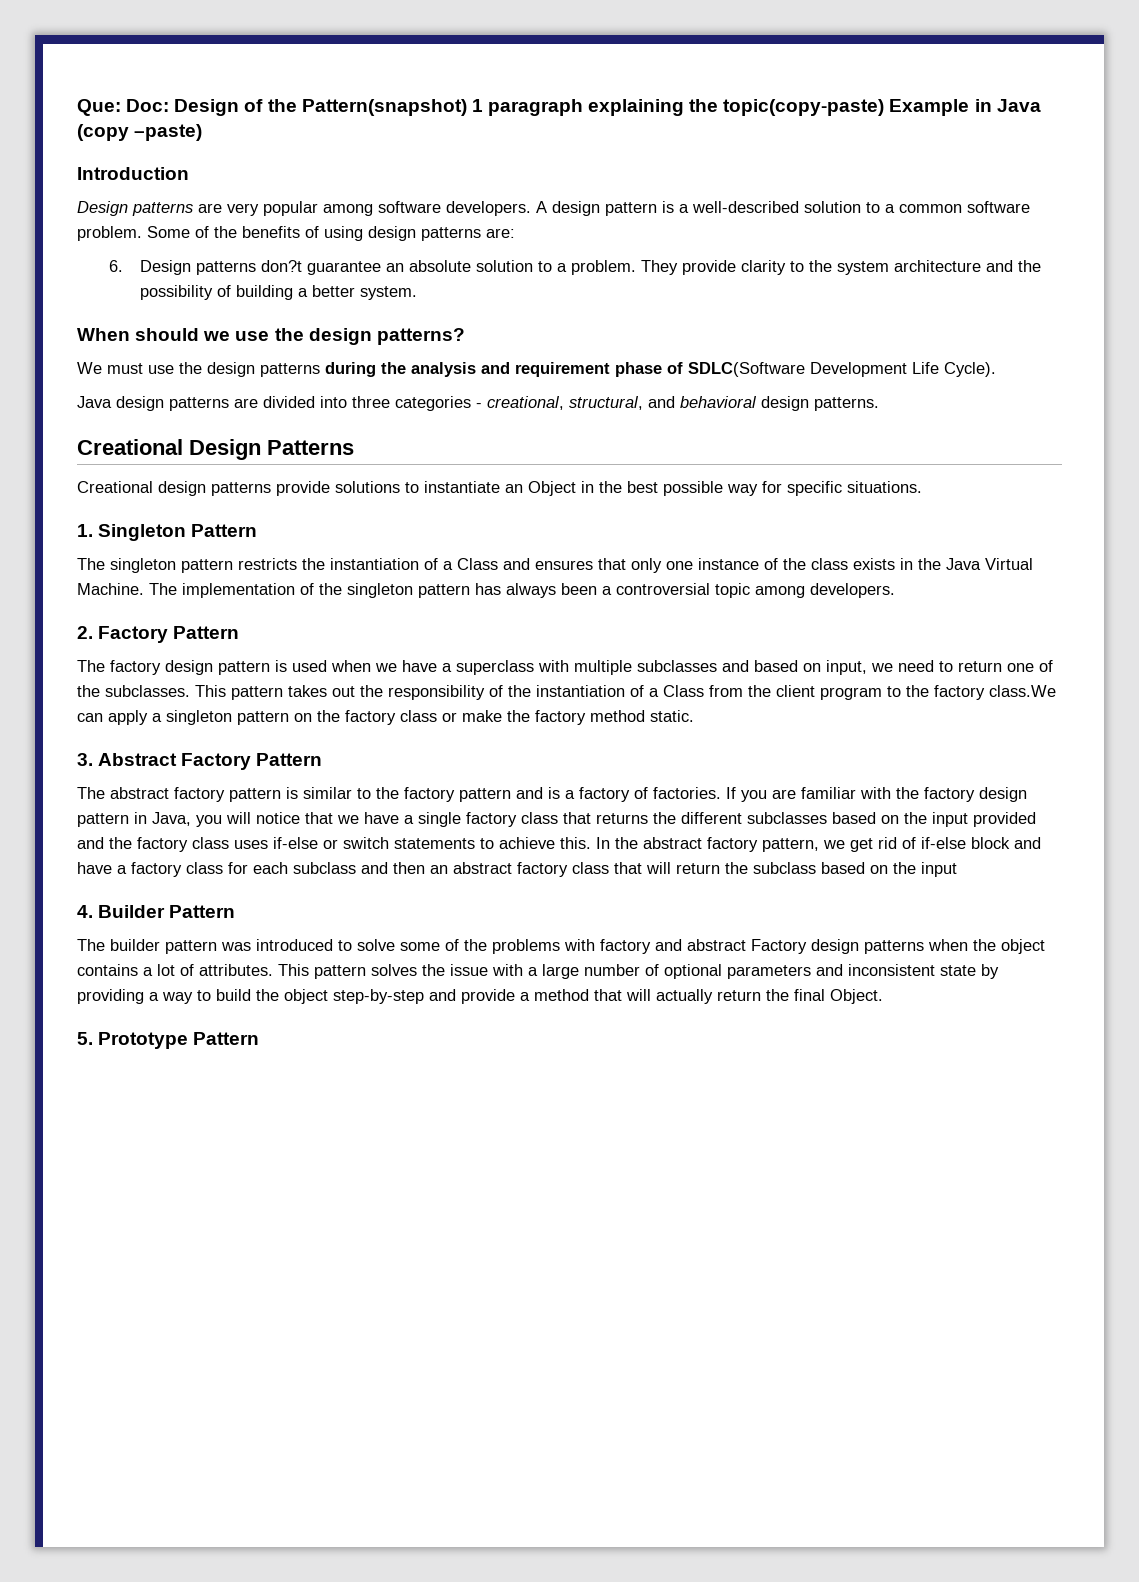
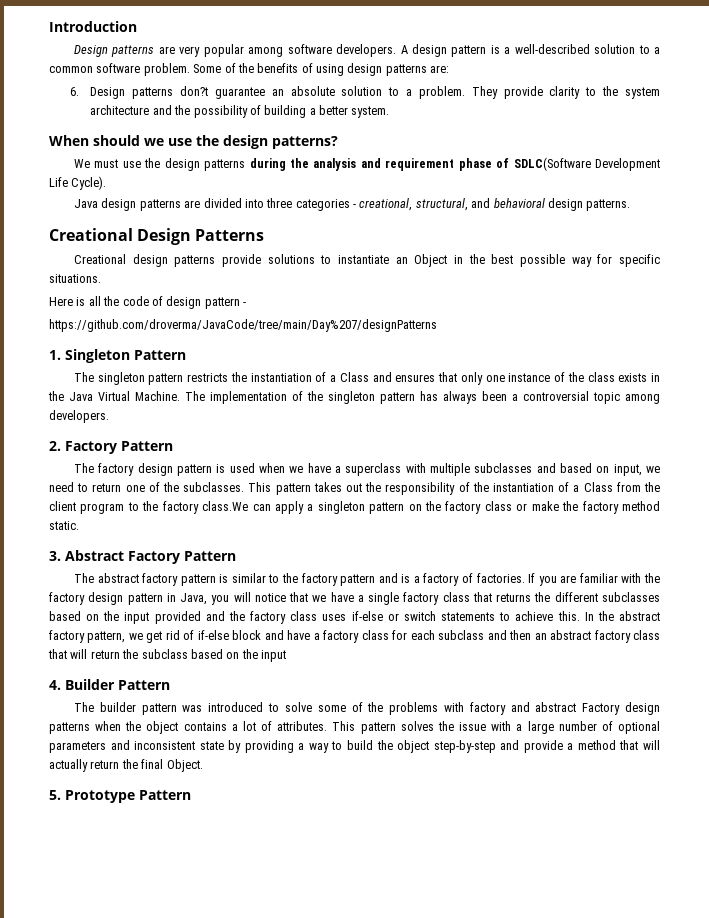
- Que: Doc: Design of the Pattern(snapshot) 1 paragraph explaining the topic(copy-paste) Example in Java (copy –paste)
+ Here is all the code of design pattern -
+ https://github.com/droverma/JavaCode/tree/main/Day%207/designPatterns

